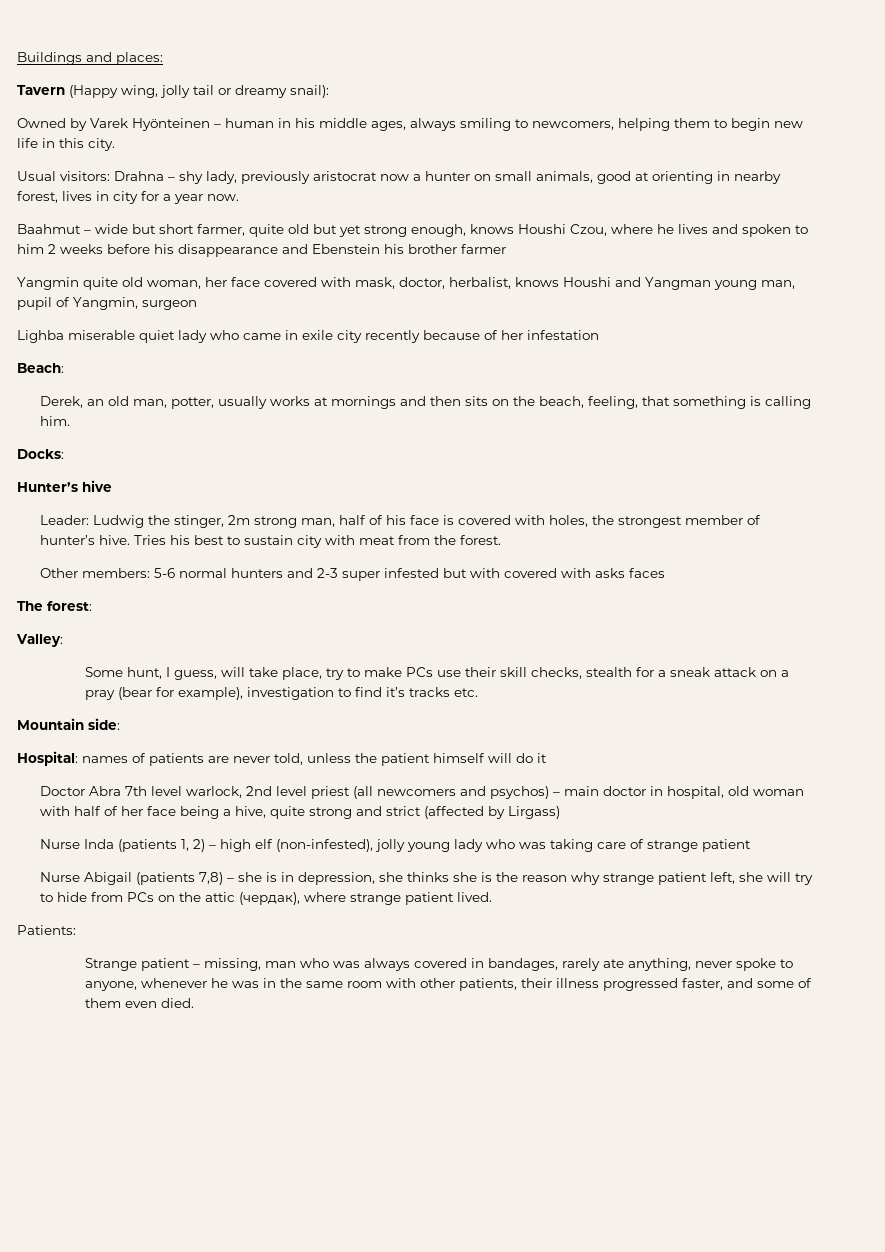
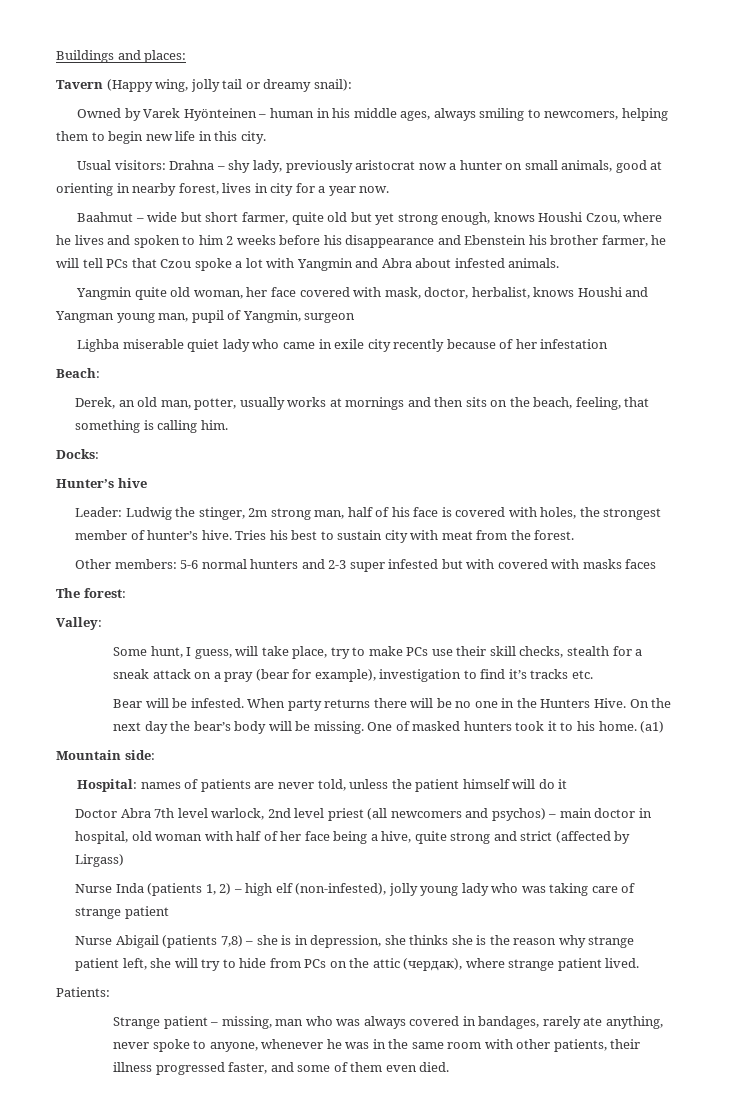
- Baahmut – wide but short farmer, quite old but yet strong enough, knows Houshi Czou, where he lives and spoken to him 2 weeks before his disappearance and Ebenstein his brother farmer
+ Baahmut – wide but short farmer, quite old but yet strong enough, knows Houshi Czou, where he lives and spoken to him 2 weeks before his disappearance and Ebenstein his brother farmer, he will tell PCs that Czou spoke a lot with Yangmin and Abra about infested animals.
- Other members: 5-6 normal hunters and 2-3 super infested but with covered with asks faces
+ Other members: 5-6 normal hunters and 2-3 super infested but with covered with masks faces
+ Bear will be infested. When party returns there will be no one in the Hunters Hive. On the next day the bear’s body will be missing. One of masked hunters took it to his home. (a1)

